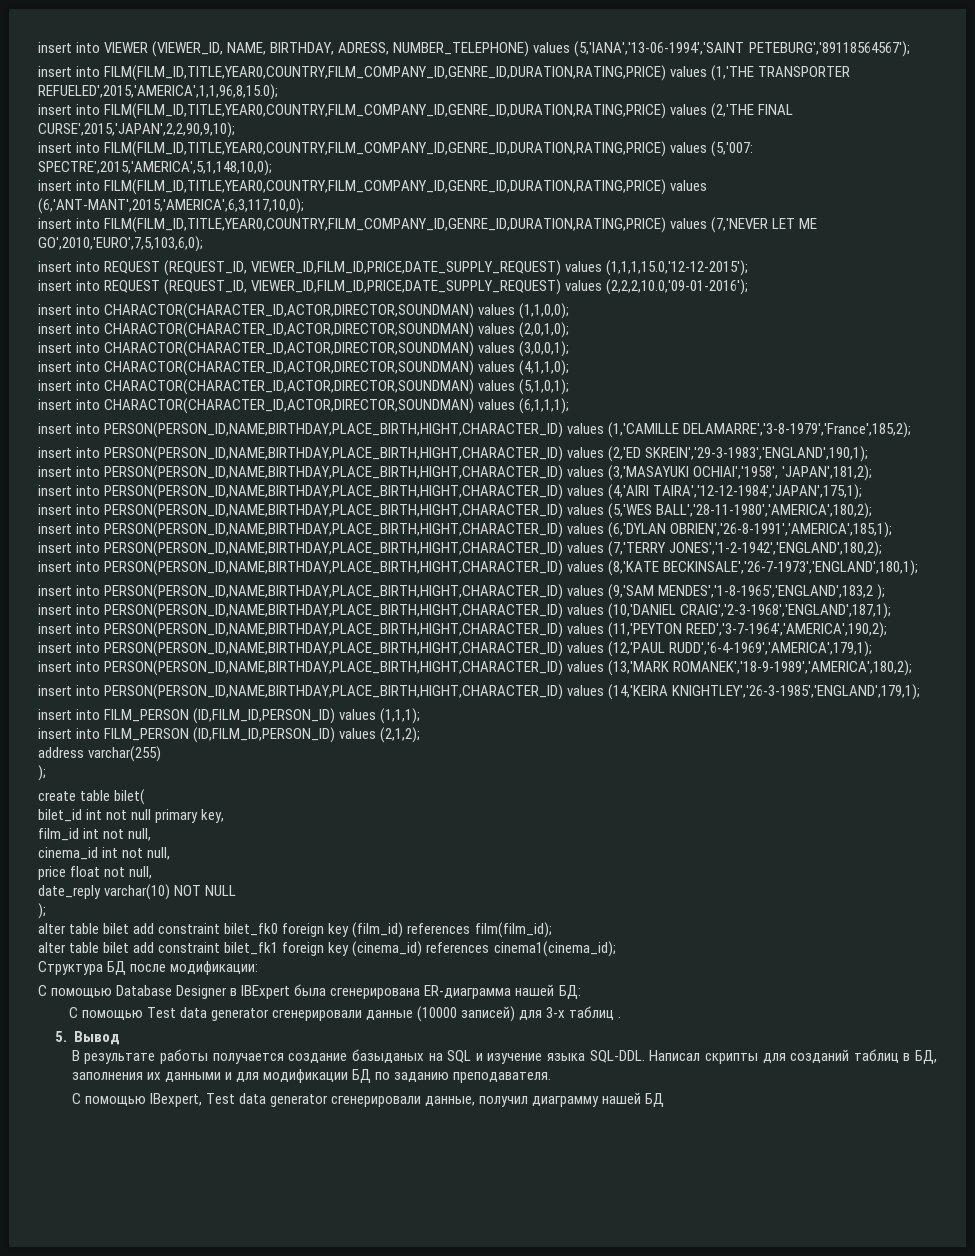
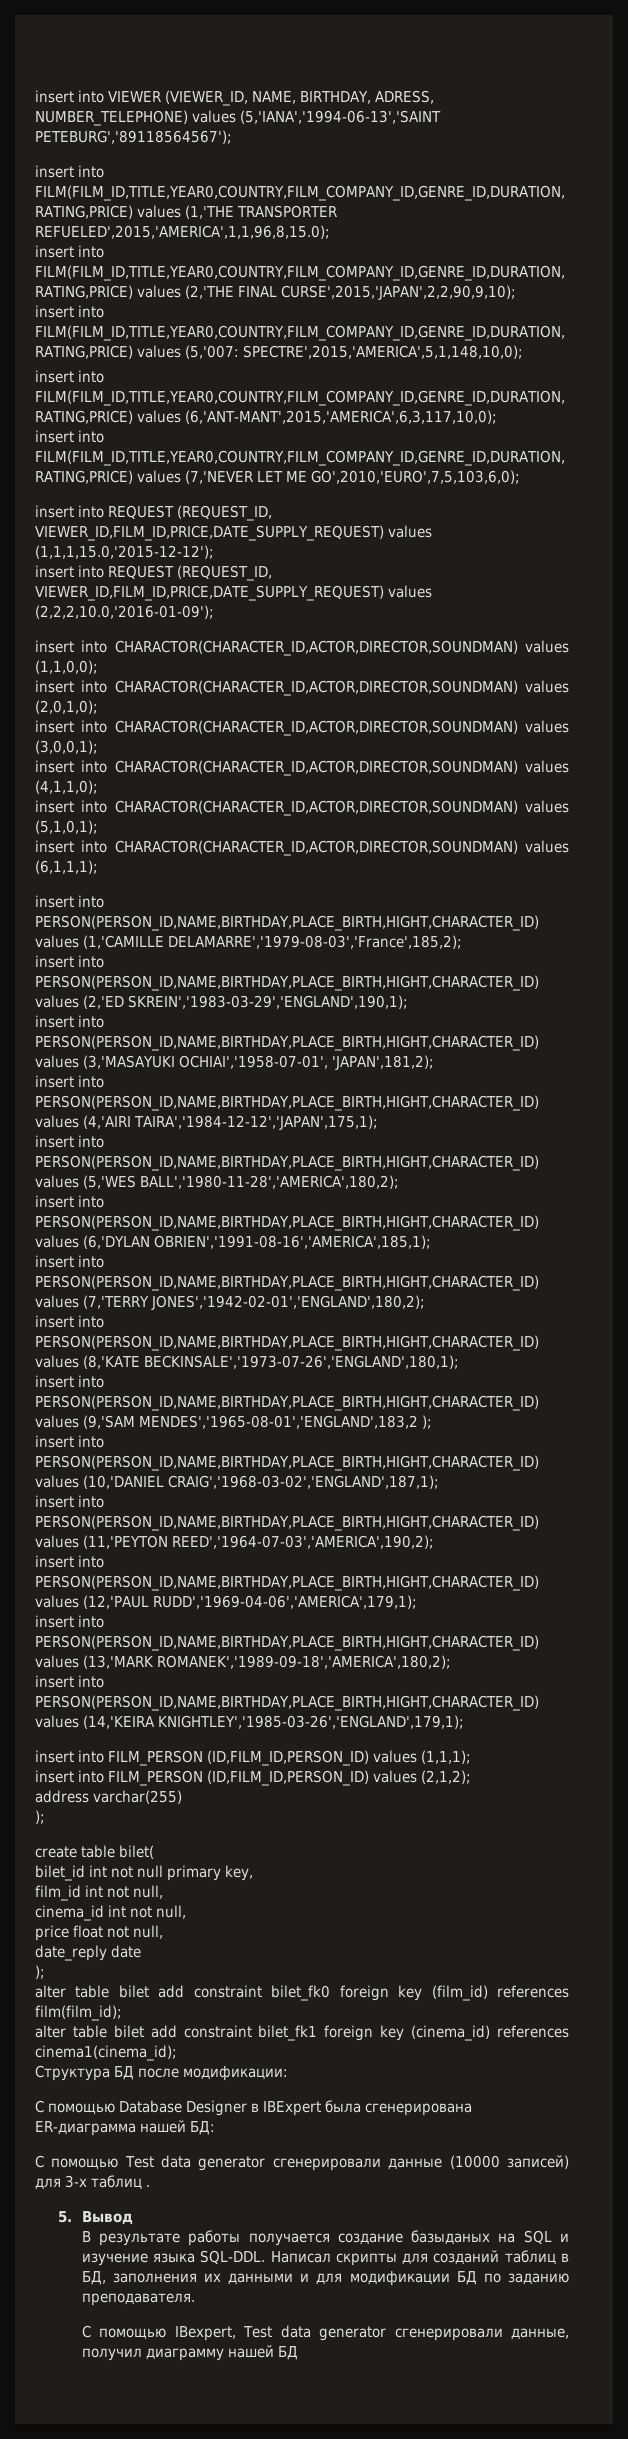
- insert into VIEWER (VIEWER_ID, NAME, BIRTHDAY, ADRESS, NUMBER_TELEPHONE) values (5,'IANA','13-06-1994','SAINT PETEBURG','89118564567');
+ insert into VIEWER (VIEWER_ID, NAME, BIRTHDAY, ADRESS, NUMBER_TELEPHONE) values (5,'IANA','1994-06-13','SAINT PETEBURG','89118564567');
- insert into REQUEST (REQUEST_ID, VIEWER_ID,FILM_ID,PRICE,DATE_SUPPLY_REQUEST) values (1,1,1,15.0,'12-12-2015');
- insert into REQUEST (REQUEST_ID, VIEWER_ID,FILM_ID,PRICE,DATE_SUPPLY_REQUEST) values (2,2,2,10.0,'09-01-2016');
+ insert into REQUEST (REQUEST_ID, VIEWER_ID,FILM_ID,PRICE,DATE_SUPPLY_REQUEST) values (1,1,1,15.0,'2015-12-12');
+ insert into REQUEST (REQUEST_ID, VIEWER_ID,FILM_ID,PRICE,DATE_SUPPLY_REQUEST) values (2,2,2,10.0,'2016-01-09');
- insert into PERSON(PERSON_ID,NAME,BIRTHDAY,PLACE_BIRTH,HIGHT,CHARACTER_ID) values (1,'CAMILLE DELAMARRE','3-8-1979','France',185,2);
+ insert into PERSON(PERSON_ID,NAME,BIRTHDAY,PLACE_BIRTH,HIGHT,CHARACTER_ID) values (1,'CAMILLE DELAMARRE','1979-08-03','France',185,2);
- insert into PERSON(PERSON_ID,NAME,BIRTHDAY,PLACE_BIRTH,HIGHT,CHARACTER_ID) values (2,'ED SKREIN','29-3-1983','ENGLAND',190,1);
+ insert into PERSON(PERSON_ID,NAME,BIRTHDAY,PLACE_BIRTH,HIGHT,CHARACTER_ID) values (2,'ED SKREIN','1983-03-29','ENGLAND',190,1);
- insert into PERSON(PERSON_ID,NAME,BIRTHDAY,PLACE_BIRTH,HIGHT,CHARACTER_ID) values (3,'MASAYUKI OCHIAI','1958', 'JAPAN',181,2);
+ insert into PERSON(PERSON_ID,NAME,BIRTHDAY,PLACE_BIRTH,HIGHT,CHARACTER_ID) values (3,'MASAYUKI OCHIAI','1958-07-01', 'JAPAN',181,2);
- insert into PERSON(PERSON_ID,NAME,BIRTHDAY,PLACE_BIRTH,HIGHT,CHARACTER_ID) values (4,'AIRI TAIRA','12-12-1984','JAPAN',175,1);
+ insert into PERSON(PERSON_ID,NAME,BIRTHDAY,PLACE_BIRTH,HIGHT,CHARACTER_ID) values (4,'AIRI TAIRA','1984-12-12','JAPAN',175,1);
- insert into PERSON(PERSON_ID,NAME,BIRTHDAY,PLACE_BIRTH,HIGHT,CHARACTER_ID) values (5,'WES BALL','28-11-1980','AMERICA',180,2);
+ insert into PERSON(PERSON_ID,NAME,BIRTHDAY,PLACE_BIRTH,HIGHT,CHARACTER_ID) values (5,'WES BALL','1980-11-28','AMERICA',180,2);
- insert into PERSON(PERSON_ID,NAME,BIRTHDAY,PLACE_BIRTH,HIGHT,CHARACTER_ID) values (6,'DYLAN OBRIEN','26-8-1991','AMERICA',185,1);
+ insert into PERSON(PERSON_ID,NAME,BIRTHDAY,PLACE_BIRTH,HIGHT,CHARACTER_ID) values (6,'DYLAN OBRIEN','1991-08-16','AMERICA',185,1);
- insert into PERSON(PERSON_ID,NAME,BIRTHDAY,PLACE_BIRTH,HIGHT,CHARACTER_ID) values (7,'TERRY JONES','1-2-1942','ENGLAND',180,2);
+ insert into PERSON(PERSON_ID,NAME,BIRTHDAY,PLACE_BIRTH,HIGHT,CHARACTER_ID) values (7,'TERRY JONES','1942-02-01','ENGLAND',180,2);
- insert into PERSON(PERSON_ID,NAME,BIRTHDAY,PLACE_BIRTH,HIGHT,CHARACTER_ID) values (8,'KATE BECKINSALE','26-7-1973','ENGLAND',180,1);
+ insert into PERSON(PERSON_ID,NAME,BIRTHDAY,PLACE_BIRTH,HIGHT,CHARACTER_ID) values (8,'KATE BECKINSALE','1973-07-26','ENGLAND',180,1);
- insert into PERSON(PERSON_ID,NAME,BIRTHDAY,PLACE_BIRTH,HIGHT,CHARACTER_ID) values (9,'SAM MENDES','1-8-1965','ENGLAND',183,2 );
+ insert into PERSON(PERSON_ID,NAME,BIRTHDAY,PLACE_BIRTH,HIGHT,CHARACTER_ID) values (9,'SAM MENDES','1965-08-01','ENGLAND',183,2 );
- insert into PERSON(PERSON_ID,NAME,BIRTHDAY,PLACE_BIRTH,HIGHT,CHARACTER_ID) values (10,'DANIEL CRAIG','2-3-1968','ENGLAND',187,1);
+ insert into PERSON(PERSON_ID,NAME,BIRTHDAY,PLACE_BIRTH,HIGHT,CHARACTER_ID) values (10,'DANIEL CRAIG','1968-03-02','ENGLAND',187,1);
- insert into PERSON(PERSON_ID,NAME,BIRTHDAY,PLACE_BIRTH,HIGHT,CHARACTER_ID) values (11,'PEYTON REED','3-7-1964','AMERICA',190,2);
+ insert into PERSON(PERSON_ID,NAME,BIRTHDAY,PLACE_BIRTH,HIGHT,CHARACTER_ID) values (11,'PEYTON REED','1964-07-03','AMERICA',190,2);
- insert into PERSON(PERSON_ID,NAME,BIRTHDAY,PLACE_BIRTH,HIGHT,CHARACTER_ID) values (12,'PAUL RUDD','6-4-1969','AMERICA',179,1);
+ insert into PERSON(PERSON_ID,NAME,BIRTHDAY,PLACE_BIRTH,HIGHT,CHARACTER_ID) values (12,'PAUL RUDD','1969-04-06','AMERICA',179,1);
- insert into PERSON(PERSON_ID,NAME,BIRTHDAY,PLACE_BIRTH,HIGHT,CHARACTER_ID) values (13,'MARK ROMANEK','18-9-1989','AMERICA',180,2);
+ insert into PERSON(PERSON_ID,NAME,BIRTHDAY,PLACE_BIRTH,HIGHT,CHARACTER_ID) values (13,'MARK ROMANEK','1989-09-18','AMERICA',180,2);
- insert into PERSON(PERSON_ID,NAME,BIRTHDAY,PLACE_BIRTH,HIGHT,CHARACTER_ID) values (14,'KEIRA KNIGHTLEY','26-3-1985','ENGLAND',179,1);
+ insert into PERSON(PERSON_ID,NAME,BIRTHDAY,PLACE_BIRTH,HIGHT,CHARACTER_ID) values (14,'KEIRA KNIGHTLEY','1985-03-26','ENGLAND',179,1);
- date_reply varchar(10) NOT NULL
+ date_reply date

